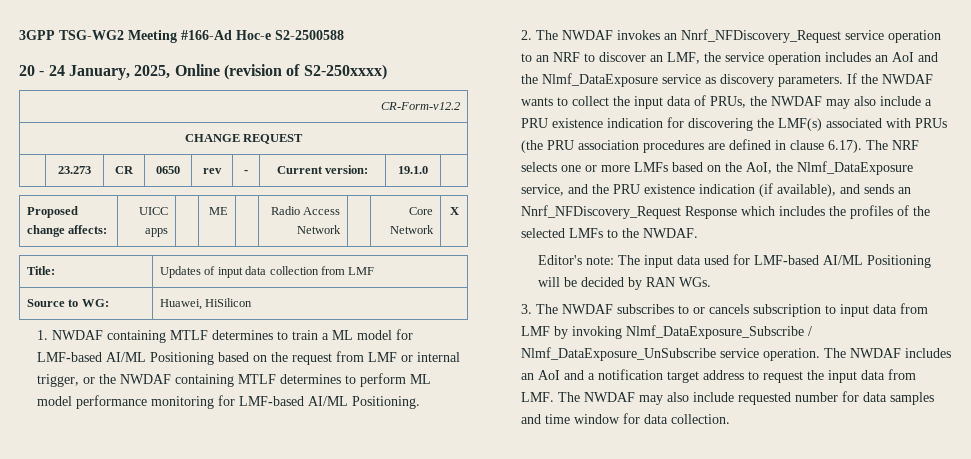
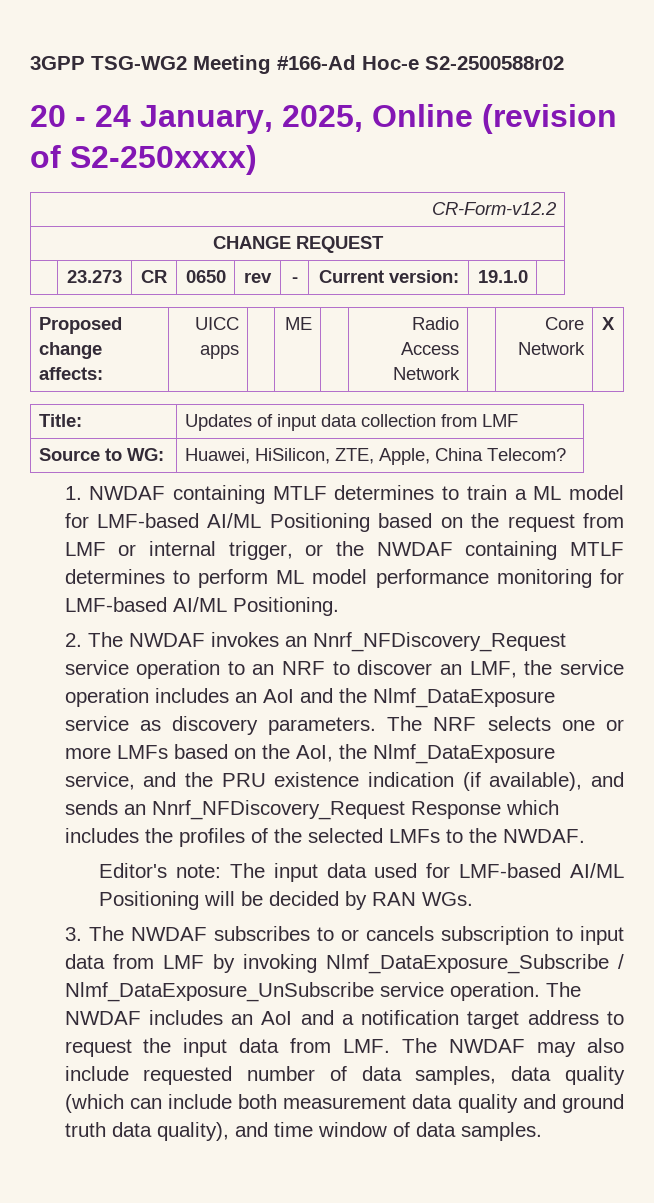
- 3GPP TSG-WG2 Meeting #166-Ad Hoc-e S2-2500588
+ 3GPP TSG-WG2 Meeting #166-Ad Hoc-e S2-2500588r02
- Source to WG: | Huawei, HiSilicon
+ Source to WG: | Huawei, HiSilicon, ZTE, Apple, China Telecom?
- If the NWDAF wants to collect the input data of PRUs, the NWDAF may also include a PRU existence indication for discovering the LMF(s) associated with PRUs (the PRU association procedures are defined in clause 6.17). The NRF selects one or more LMFs based on the AoI, the Nlmf_DataExposure service, and the PRU existence indication (if available), and sends an Nnrf_NFDiscovery_Request Response which includes the profiles of the selected LMFs to the NWDAF.
+ The NRF selects one or more LMFs based on the AoI, the Nlmf_DataExposure service, and the PRU existence indication (if available), and sends an Nnrf_NFDiscovery_Request Response which includes the profiles of the selected LMFs to the NWDAF.
- The NWDAF includes an AoI and a notification target address to request the input data from LMF. The NWDAF may also include requested number for data samples and time window for data collection.
+ The NWDAF includes an AoI and a notification target address to request the input data from LMF. The NWDAF may also include requested number of data samples, data quality (which can include both measurement data quality and ground truth data quality), and time window of data samples.

